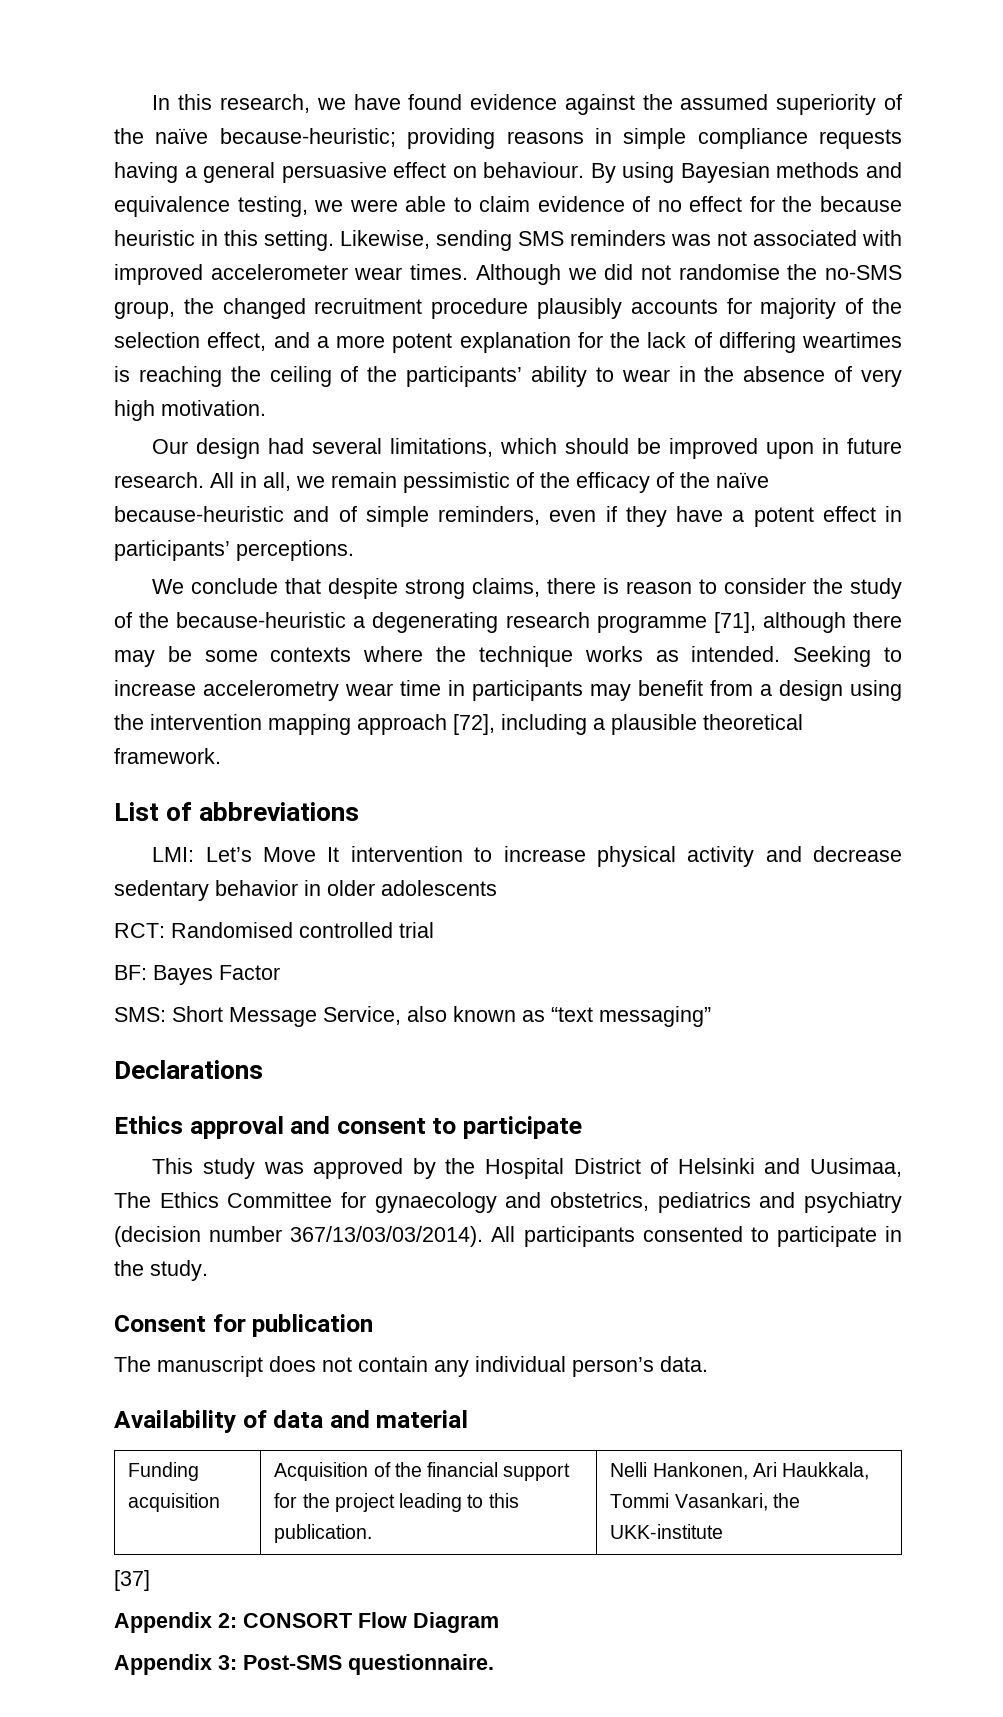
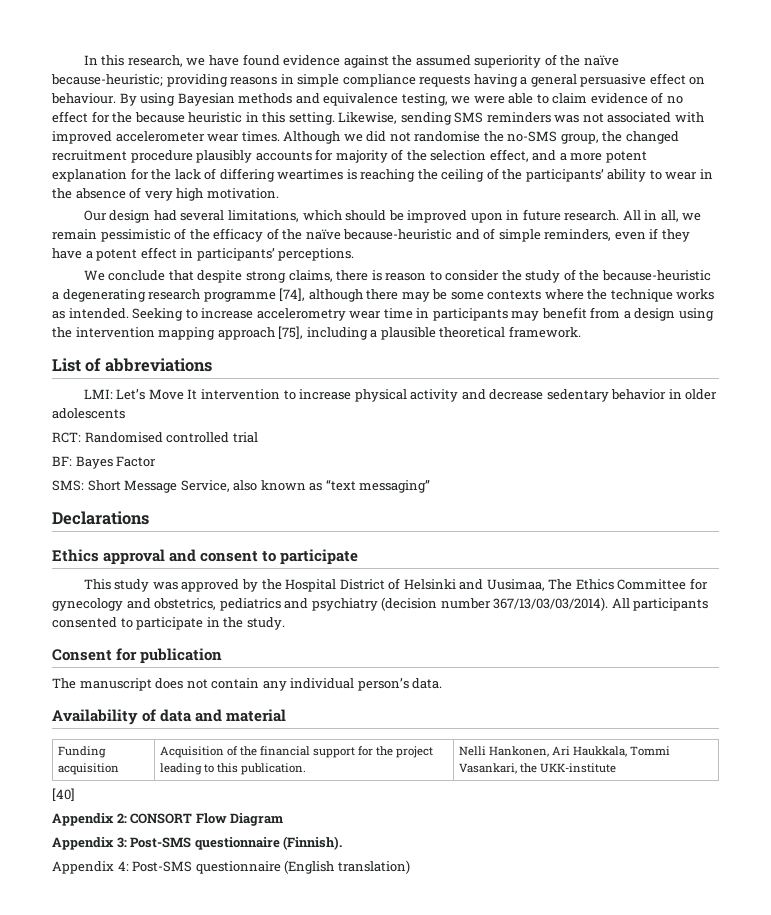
- We conclude that despite strong claims, there is reason to consider the study of the because-heuristic a degenerating research programme [71], although there may be some contexts where the technique works as intended.
+ We conclude that despite strong claims, there is reason to consider the study of the because-heuristic a degenerating research programme [74], although there may be some contexts where the technique works as intended.
- Seeking to increase accelerometry wear time in participants may benefit from a design using the intervention mapping approach [72], including a plausible theoretical framework.
+ Seeking to increase accelerometry wear time in participants may benefit from a design using the intervention mapping approach [75], including a plausible theoretical framework.
- This study was approved by the Hospital District of Helsinki and Uusimaa, The Ethics Committee for gynaecology and obstetrics, pediatrics and psychiatry (decision number 367/13/03/03/2014).
+ This study was approved by the Hospital District of Helsinki and Uusimaa, The Ethics Committee for gynecology and obstetrics, pediatrics and psychiatry (decision number 367/13/03/03/2014).
- [37]
+ [40]
- Appendix 3: Post-SMS questionnaire.
+ Appendix 3: Post-SMS questionnaire (Finnish).
+ Appendix 4: Post-SMS questionnaire (English translation)

